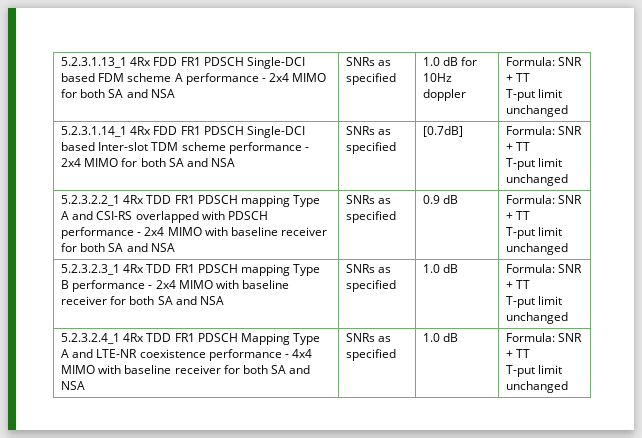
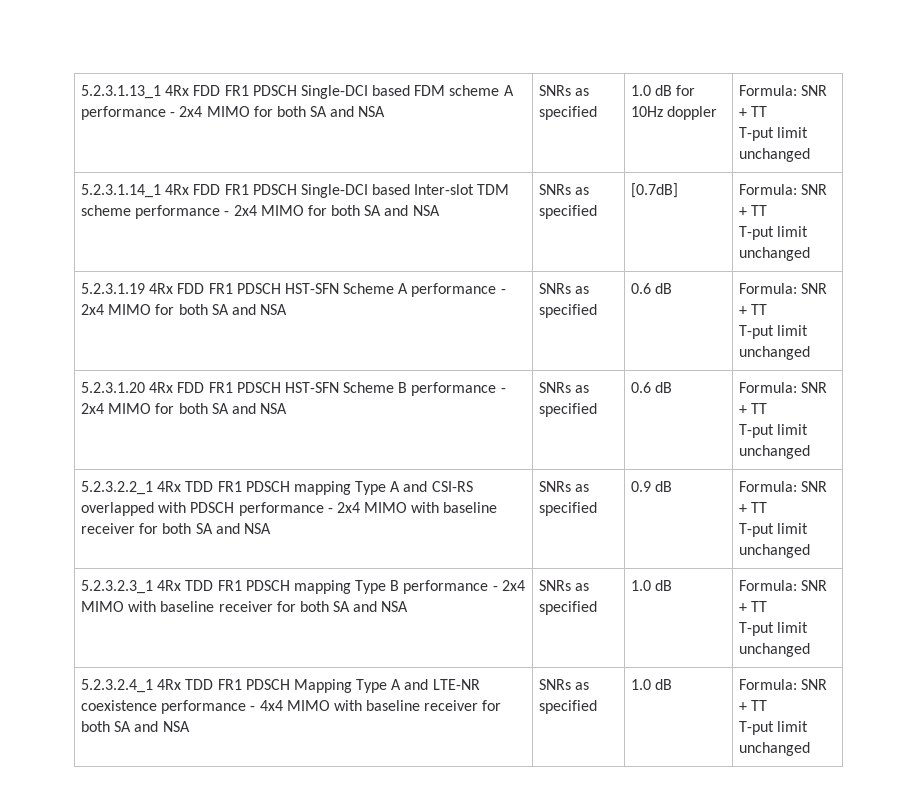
+ 5.2.3.1.19 4Rx FDD FR1 PDSCH HST-SFN Scheme A performance - 2x4 MIMO for both SA and NSA | SNRs as specified | 0.6 dB | Formula: SNR + TT
+ T-put limit unchanged
+ 5.2.3.1.20 4Rx FDD FR1 PDSCH HST-SFN Scheme B performance - 2x4 MIMO for both SA and NSA | SNRs as specified | 0.6 dB | Formula: SNR + TT
+ T-put limit unchanged

